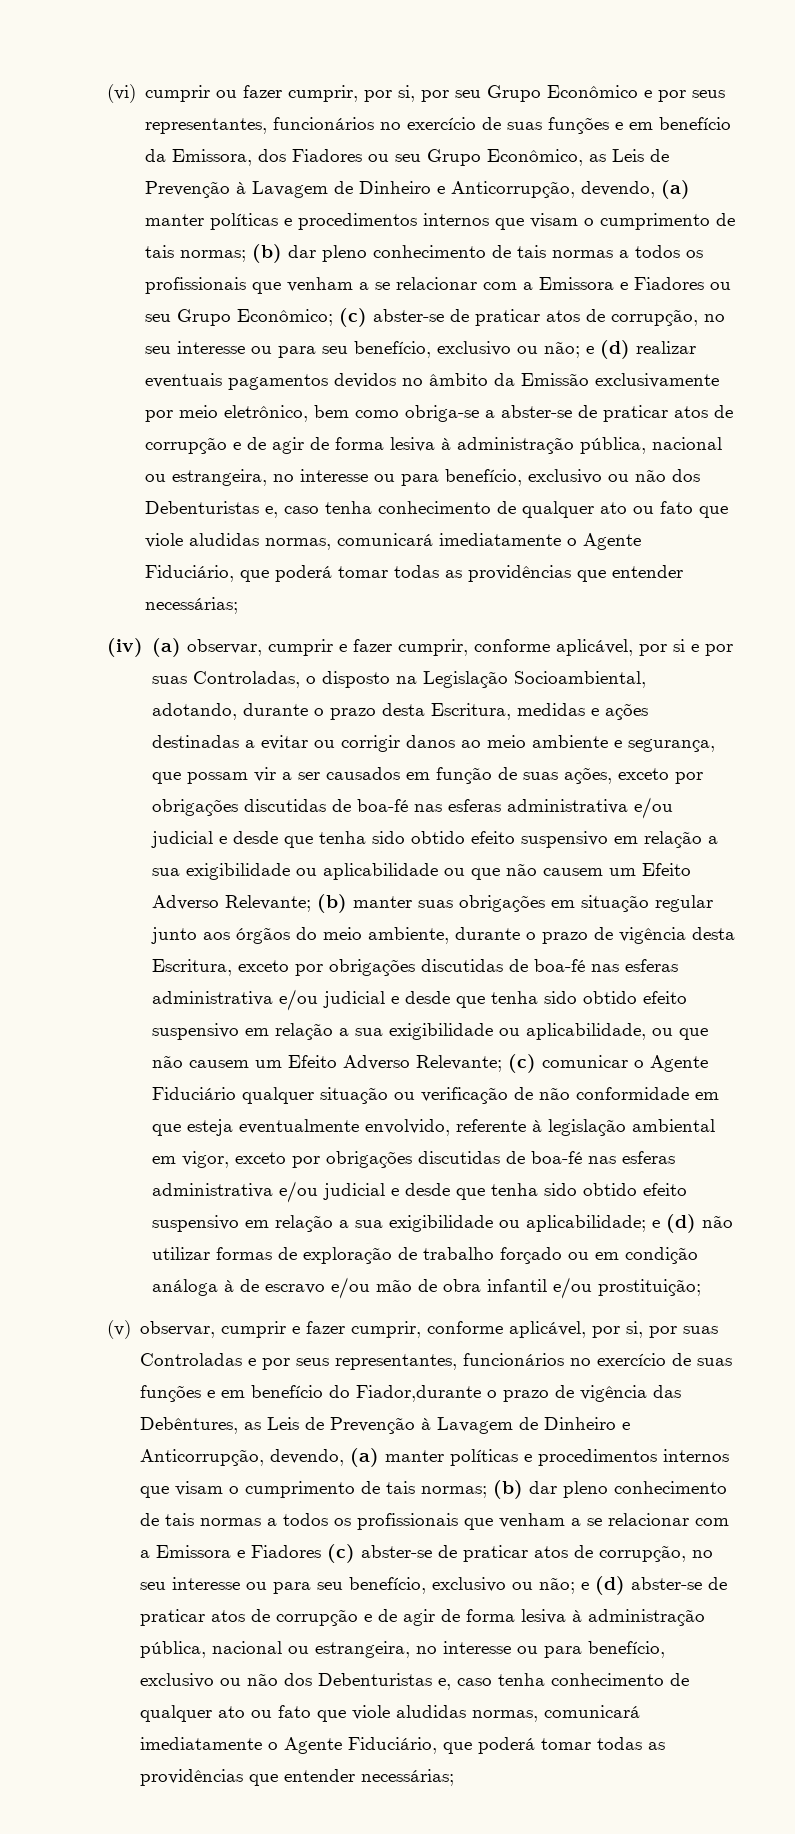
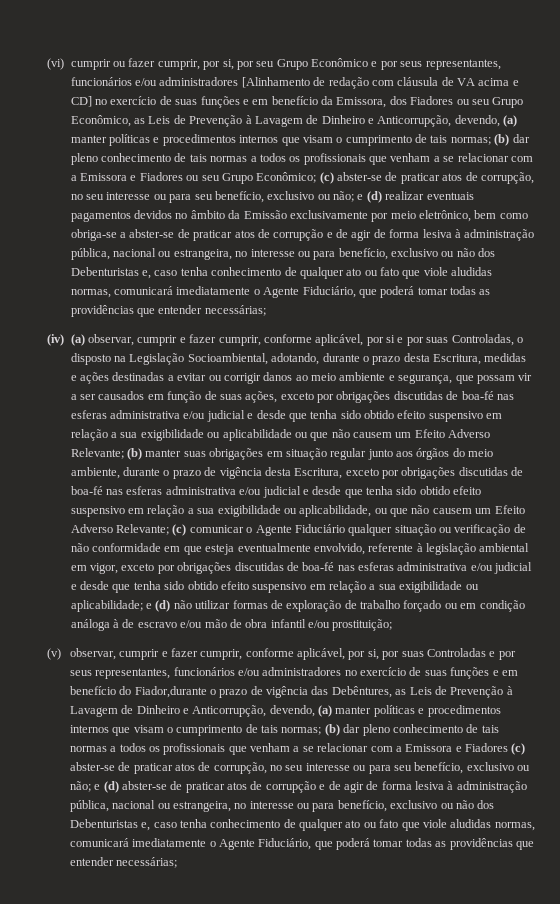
- (vi) cumprir ou fazer cumprir, por si, por seu Grupo Econômico e por seus representantes, funcionários no exercício de suas funções e em benefício da Emissora, dos Fiadores ou seu Grupo Econômico, as Leis de Prevenção à Lavagem de Dinheiro e Anticorrupção, devendo, (a) manter políticas e procedimentos internos que visam o cumprimento de tais normas;
+ (vi) cumprir ou fazer cumprir, por si, por seu Grupo Econômico e por seus representantes, funcionários e/ou administradores [Alinhamento de redação com cláusula de VA acima e CD] no exercício de suas funções e em benefício da Emissora, dos Fiadores ou seu Grupo Econômico, as Leis de Prevenção à Lavagem de Dinheiro e Anticorrupção, devendo, (a) manter políticas e procedimentos internos que visam o cumprimento de tais normas;
- (v) observar, cumprir e fazer cumprir, conforme aplicável, por si, por suas Controladas e por seus representantes, funcionários no exercício de suas funções e em benefício do Fiador,durante o prazo de vigência das Debêntures, as Leis de Prevenção à Lavagem de Dinheiro e Anticorrupção, devendo, (a) manter políticas e procedimentos internos que visam o cumprimento de tais normas;
+ (v) observar, cumprir e fazer cumprir, conforme aplicável, por si, por suas Controladas e por seus representantes, funcionários e/ou administradores no exercício de suas funções e em benefício do Fiador,durante o prazo de vigência das Debêntures, as Leis de Prevenção à Lavagem de Dinheiro e Anticorrupção, devendo, (a) manter políticas e procedimentos internos que visam o cumprimento de tais normas;

